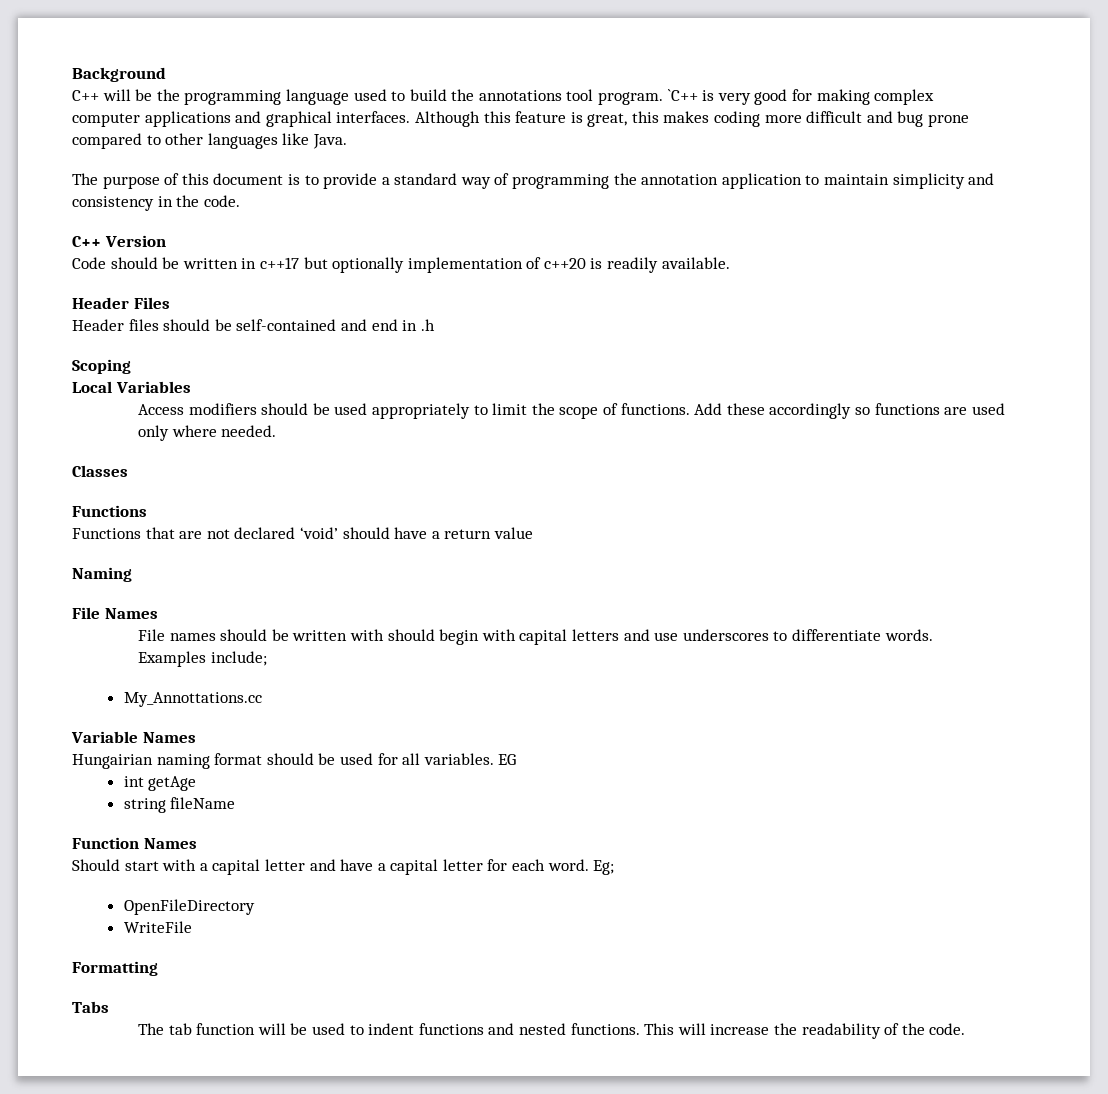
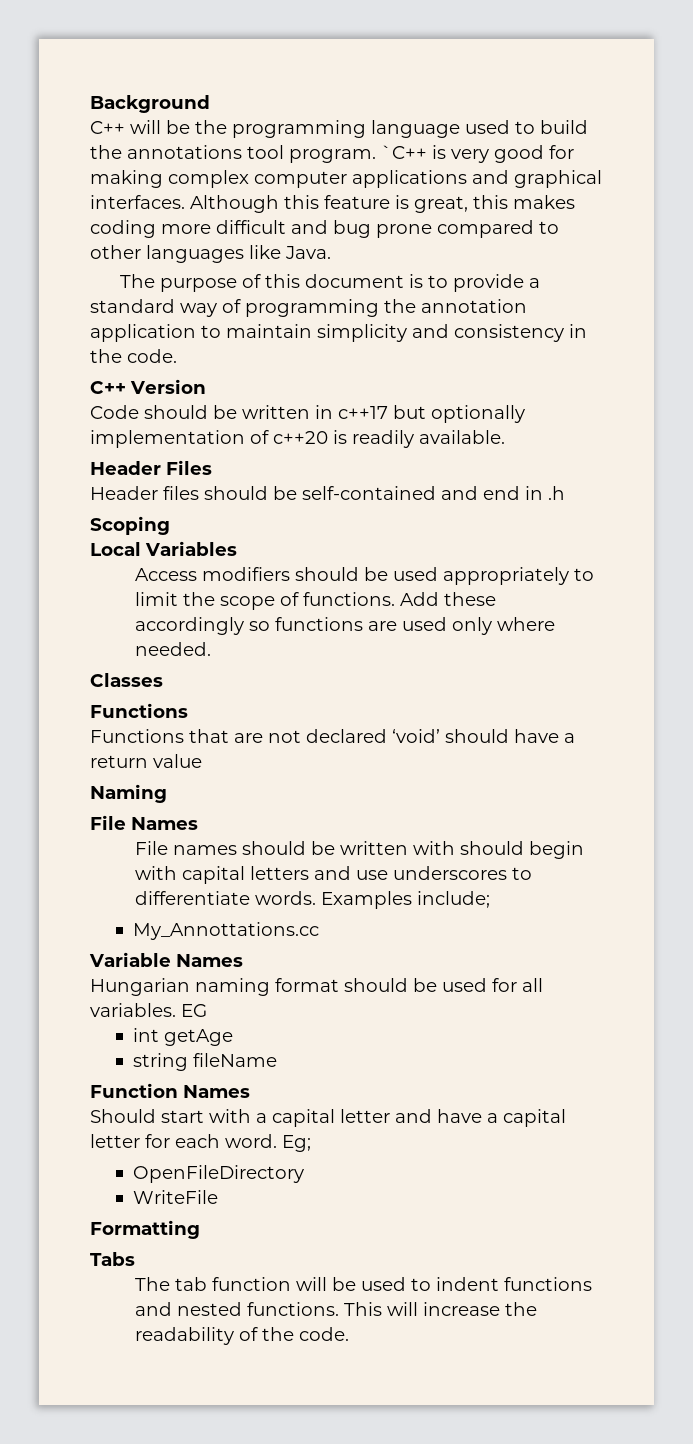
- Hungairian naming format should be used for all variables.
+ Hungarian naming format should be used for all variables.

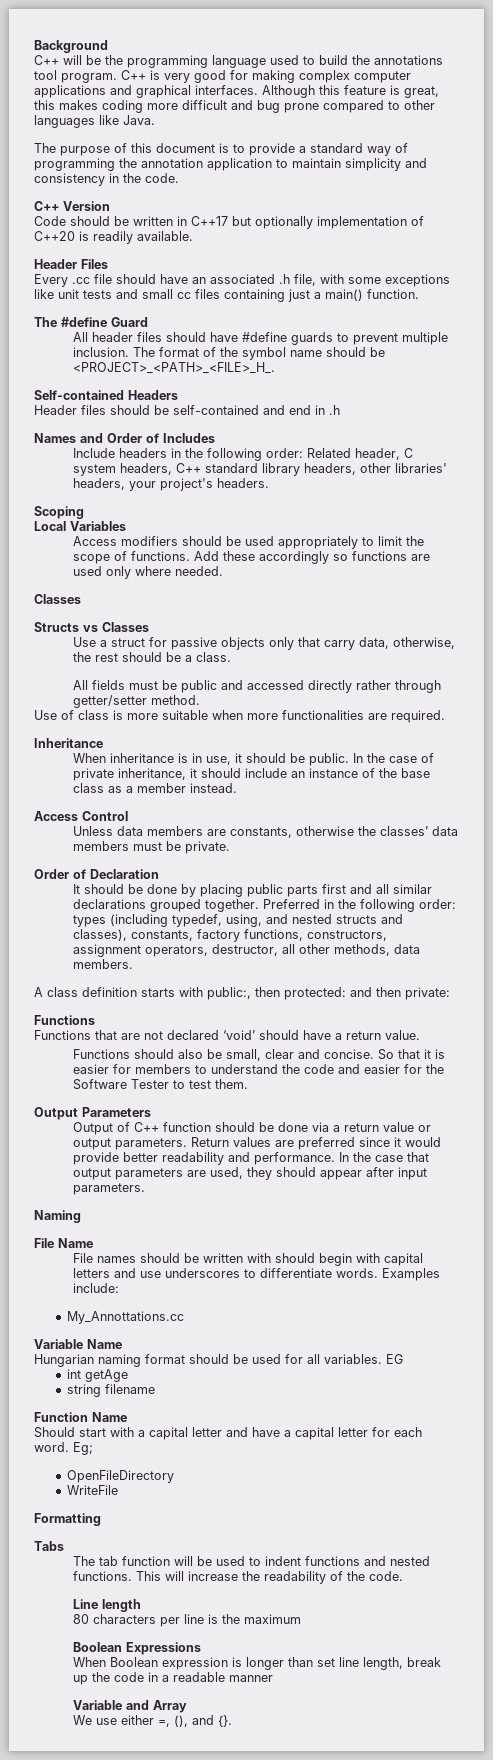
- `C++ is very good for making complex computer applications and graphical interfaces.
+ C++ is very good for making complex computer applications and graphical interfaces.
- Code should be written in c++17 but optionally implementation of c++20 is readily available.
+ Code should be written in C++17 but optionally implementation of C++20 is readily available.
+ Every .cc file should have an associated .h file, with some exceptions like unit tests and small cc files containing just a main() function.
+ The #define Guard
+ All header files should have #define guards to prevent multiple inclusion. The format of the symbol name should be <PROJECT>_<PATH>_<FILE>_H_.
+ Self-contained Headers
+ Names and Order of Includes
+ Include headers in the following order: Related header, C system headers, C++ standard library headers, other libraries' headers, your project's headers.
+ Structs vs Classes
+ Use a struct for passive objects only that carry data, otherwise, the rest should be a class.
+ All fields must be public and accessed directly rather through getter/setter method.
+ Use of class is more suitable when more functionalities are required.
+ Inheritance
+ When inheritance is in use, it should be public. In the case of private inheritance, it should include an instance of the base class as a member instead.
+ Access Control
+ Unless data members are constants, otherwise the classes’ data members must be private.
+ Order of Declaration
+ It should be done by placing public parts first and all similar declarations grouped together. Preferred in the following order: types (including typedef, using, and nested structs and classes), constants, factory functions, constructors, assignment operators, destructor, all other methods, data members.
+ A class definition starts with public:, then protected: and then private:
- Functions that are not declared ‘void’ should have a return value
+ Functions that are not declared ‘void’ should have a return value.
+ Functions should also be small, clear and concise. So that it is easier for members to understand the code and easier for the Software Tester to test them.
+ Output Parameters
+ Output of C++ function should be done via a return value or output parameters. Return values are preferred since it would provide better readability and performance. In the case that output parameters are used, they should appear after input parameters.
- File Names
+ File Name
- Examples include;
+ Examples include:
- Variable Names
+ Variable Name
- string fileName
+ string filename
- Function Names
+ Function Name
+ Line length
+ 80 characters per line is the maximum
+ Boolean Expressions
+ When Boolean expression is longer than set line length, break up the code in a readable manner
+ Variable and Array
+ We use either =, (), and {}.

